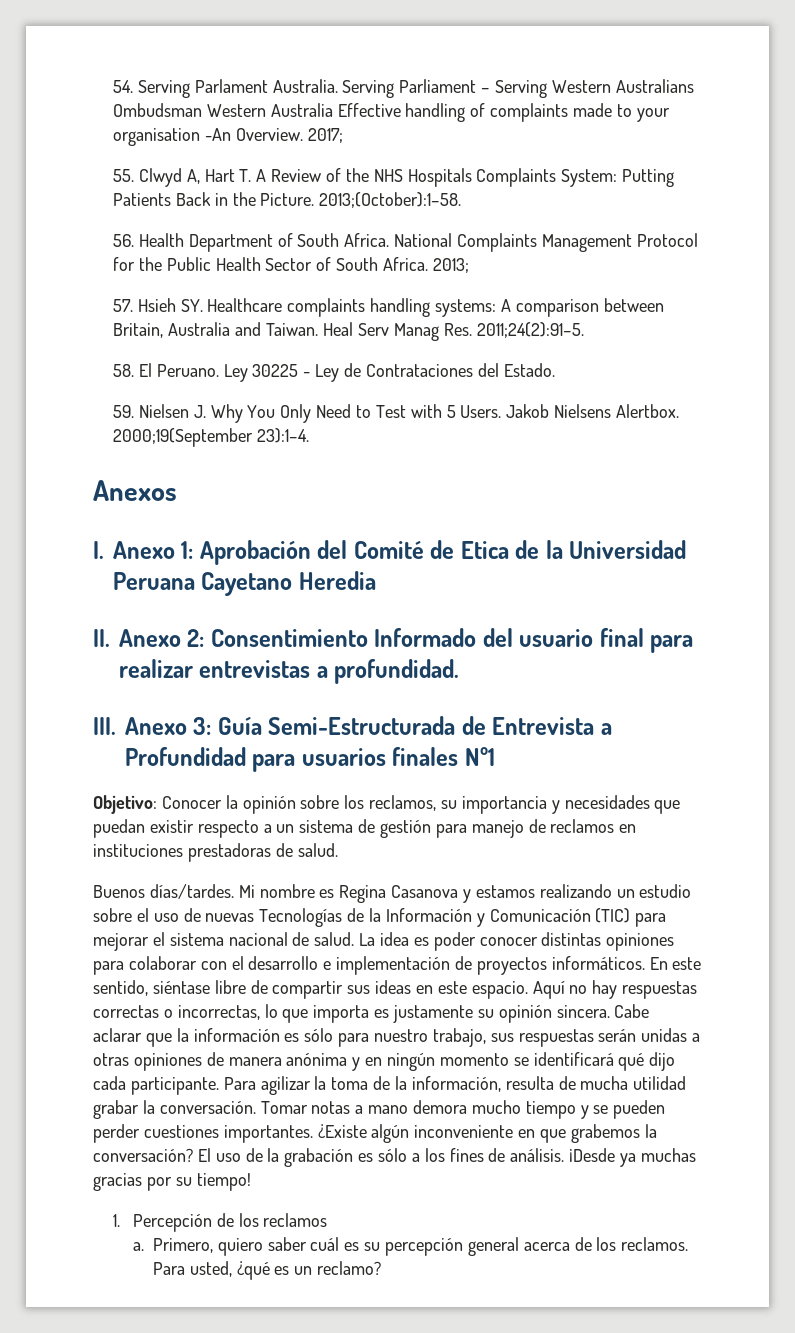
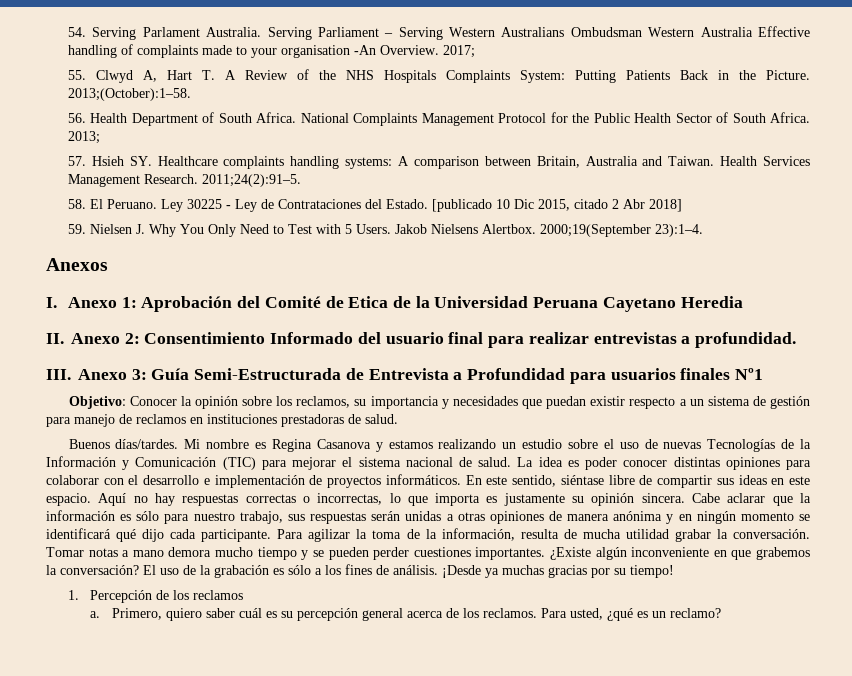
- Heal Serv Manag Res. 2011;24(2):91–5.
+ Health Services Management Research. 2011;24(2):91–5.
+ [publicado 10 Dic 2015, citado 2 Abr 2018]

